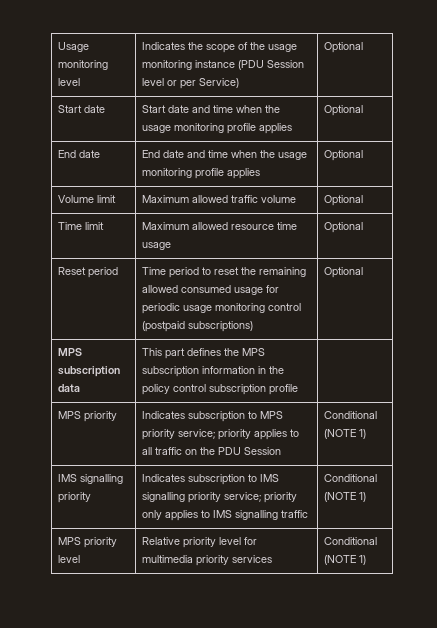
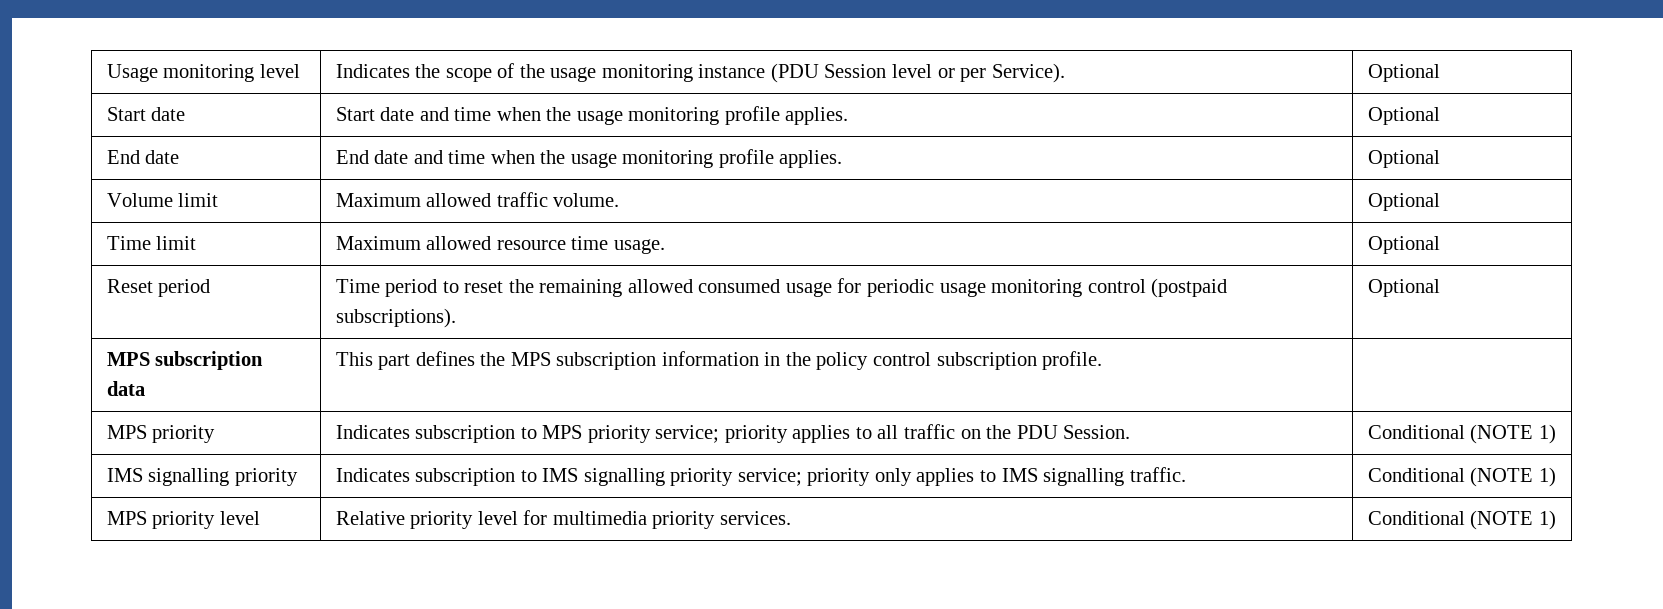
- Usage monitoring level | Indicates the scope of the usage monitoring instance (PDU Session level or per Service) | Optional
+ Usage monitoring level | Indicates the scope of the usage monitoring instance (PDU Session level or per Service). | Optional
- Start date | Start date and time when the usage monitoring profile applies | Optional
+ Start date | Start date and time when the usage monitoring profile applies. | Optional
- End date | End date and time when the usage monitoring profile applies | Optional
+ End date | End date and time when the usage monitoring profile applies. | Optional
- Volume limit | Maximum allowed traffic volume | Optional
+ Volume limit | Maximum allowed traffic volume. | Optional
- Time limit | Maximum allowed resource time usage | Optional
+ Time limit | Maximum allowed resource time usage. | Optional
- Reset period | Time period to reset the remaining allowed consumed usage for periodic usage monitoring control (postpaid subscriptions) | Optional
+ Reset period | Time period to reset the remaining allowed consumed usage for periodic usage monitoring control (postpaid subscriptions). | Optional
- MPS subscription data | This part defines the MPS subscription information in the policy control subscription profile |
+ MPS subscription data | This part defines the MPS subscription information in the policy control subscription profile. |
- MPS priority | Indicates subscription to MPS priority service; priority applies to all traffic on the PDU Session | Conditional (NOTE 1)
+ MPS priority | Indicates subscription to MPS priority service; priority applies to all traffic on the PDU Session. | Conditional (NOTE 1)
- IMS signalling priority | Indicates subscription to IMS signalling priority service; priority only applies to IMS signalling traffic | Conditional (NOTE 1)
+ IMS signalling priority | Indicates subscription to IMS signalling priority service; priority only applies to IMS signalling traffic. | Conditional (NOTE 1)
- MPS priority level | Relative priority level for multimedia priority services | Conditional (NOTE 1)
+ MPS priority level | Relative priority level for multimedia priority services. | Conditional (NOTE 1)

